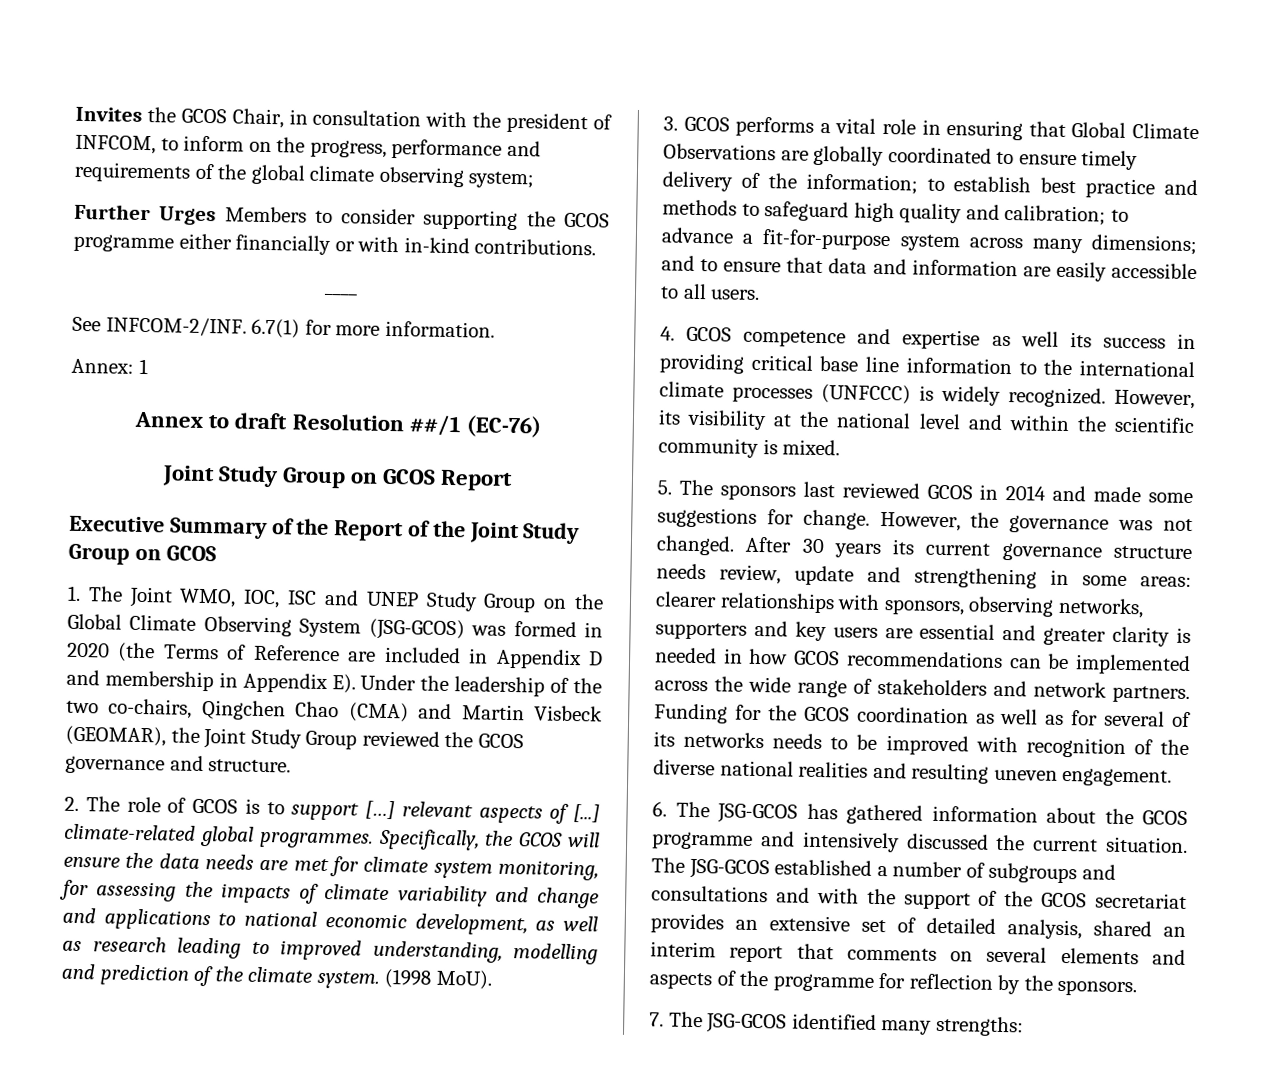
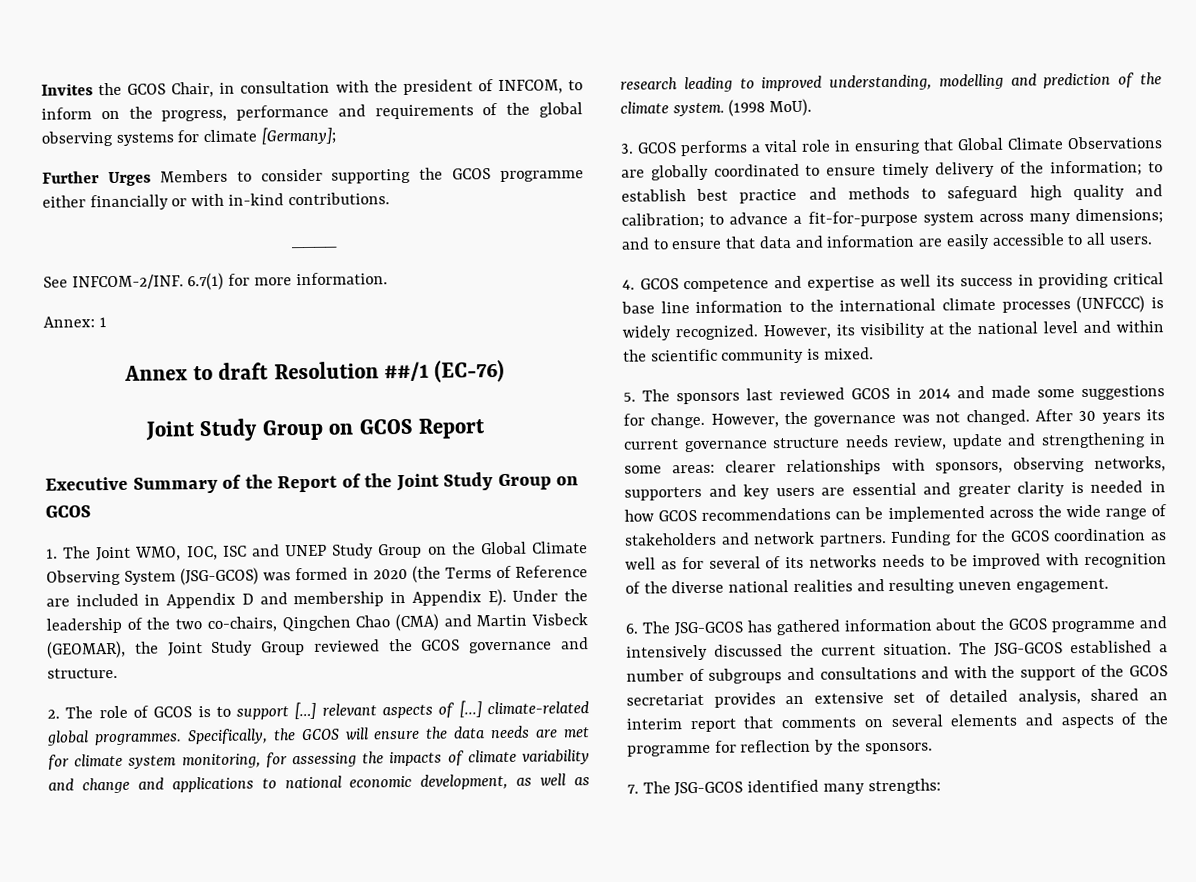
- Invites the GCOS Chair, in consultation with the president of INFCOM, to inform on the progress, performance and requirements of the global climate observing system;
+ Invites the GCOS Chair, in consultation with the president of INFCOM, to inform on the progress, performance and requirements of the global observing systems for climate [Germany];

